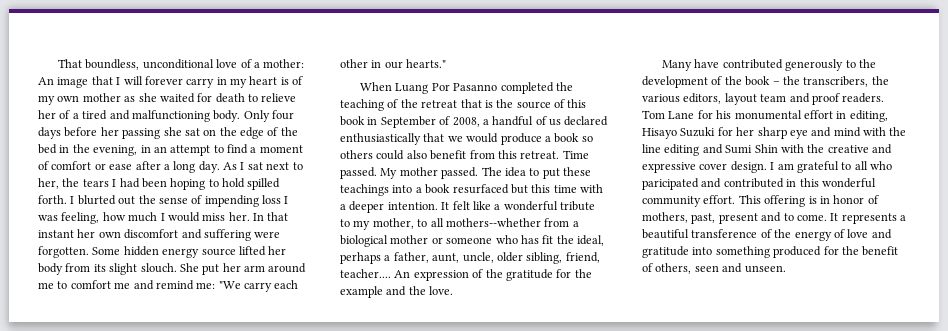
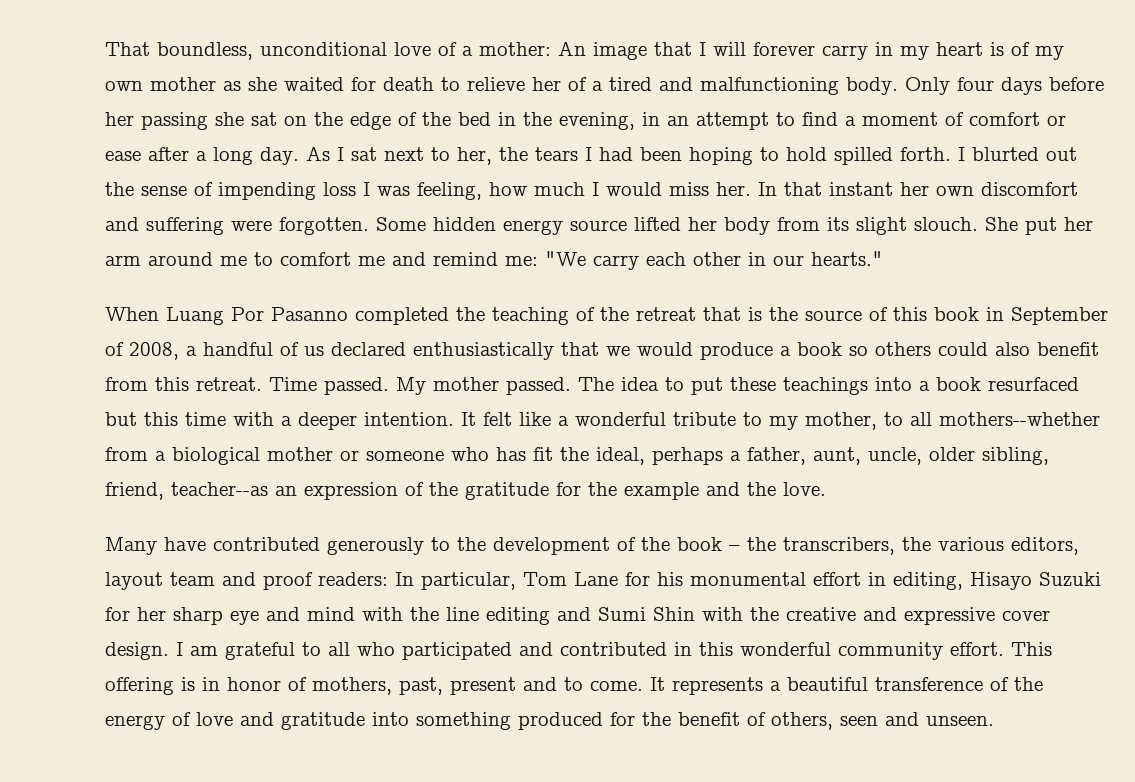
- It felt like a wonderful tribute to my mother, to all mothers--whether from a biological mother or someone who has fit the ideal, perhaps a father, aunt, uncle, older sibling, friend, teacher.... An expression of the gratitude for the example and the love.
+ It felt like a wonderful tribute to my mother, to all mothers--whether from a biological mother or someone who has fit the ideal, perhaps a father, aunt, uncle, older sibling, friend, teacher--as an expression of the gratitude for the example and the love.
- Many have contributed generously to the development of the book – the transcribers, the various editors, layout team and proof readers. Tom Lane for his monumental effort in editing, Hisayo Suzuki for her sharp eye and mind with the line editing and Sumi Shin with the creative and expressive cover design.
+ Many have contributed generously to the development of the book – the transcribers, the various editors, layout team and proof readers: In particular, Tom Lane for his monumental effort in editing, Hisayo Suzuki for her sharp eye and mind with the line editing and Sumi Shin with the creative and expressive cover design.
- I am grateful to all who paricipated and contributed in this wonderful community effort.
+ I am grateful to all who participated and contributed in this wonderful community effort.

